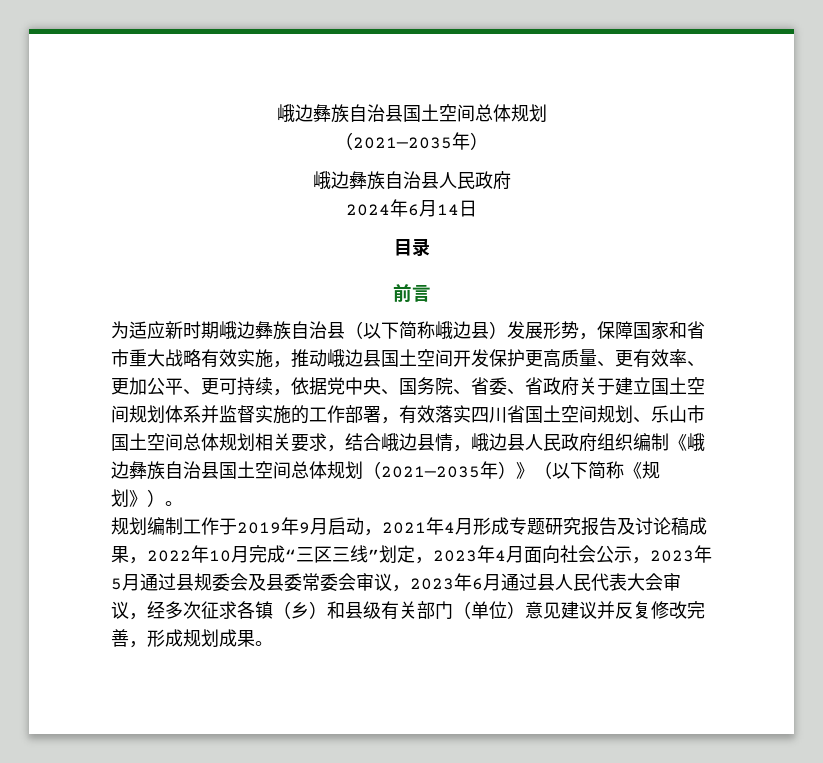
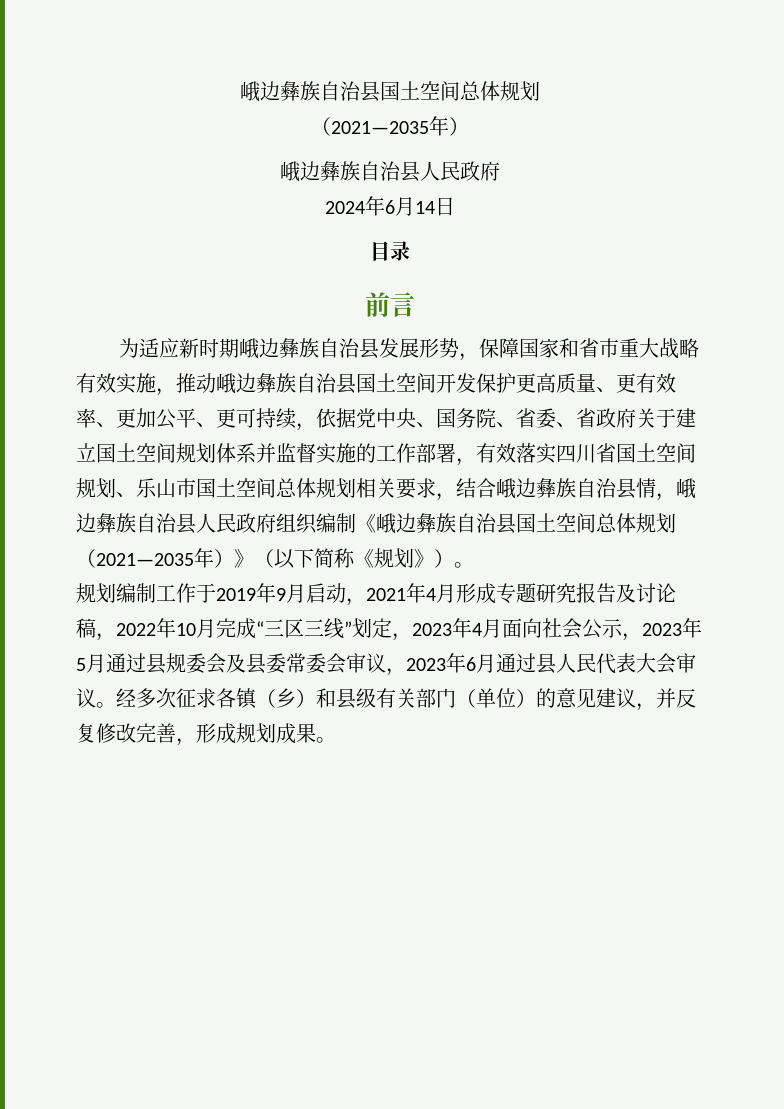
- 为适应新时期峨边彝族自治县（以下简称峨边县）发展形势，保障国家和省市重大战略有效实施，推动峨边县国土空间开发保护更高质量、更有效率、更加公平、更可持续，依据党中央、国务院、省委、省政府关于建立国土空间规划体系并监督实施的工作部署，有效落实四川省国土空间规划、乐山市国土空间总体规划相关要求，结合峨边县情，峨边县人民政府组织编制《峨边彝族自治县国土空间总体规划（2021—2035年）》（以下简称《规划》）。
+ 为适应新时期峨边彝族自治县发展形势，保障国家和省市重大战略有效实施，推动峨边彝族自治县国土空间开发保护更高质量、更有效率、更加公平、更可持续，依据党中央、国务院、省委、省政府关于建立国土空间规划体系并监督实施的工作部署，有效落实四川省国土空间规划、乐山市国土空间总体规划相关要求，结合峨边彝族自治县情，峨边彝族自治县人民政府组织编制《峨边彝族自治县国土空间总体规划（2021—2035年）》（以下简称《规划》）。
- 规划编制工作于2019年9月启动，2021年4月形成专题研究报告及讨论稿成果，2022年10月完成“三区三线”划定，2023年4月面向社会公示，2023年5月通过县规委会及县委常委会审议，2023年6月通过县人民代表大会审议，经多次征求各镇（乡）和县级有关部门（单位）意见建议并反复修改完善，形成规划成果。
+ 规划编制工作于2019年9月启动，2021年4月形成专题研究报告及讨论稿，2022年10月完成“三区三线”划定，2023年4月面向社会公示，2023年5月通过县规委会及县委常委会审议，2023年6月通过县人民代表大会审议。经多次征求各镇（乡）和县级有关部门（单位）的意见建议，并反复修改完善，形成规划成果。

